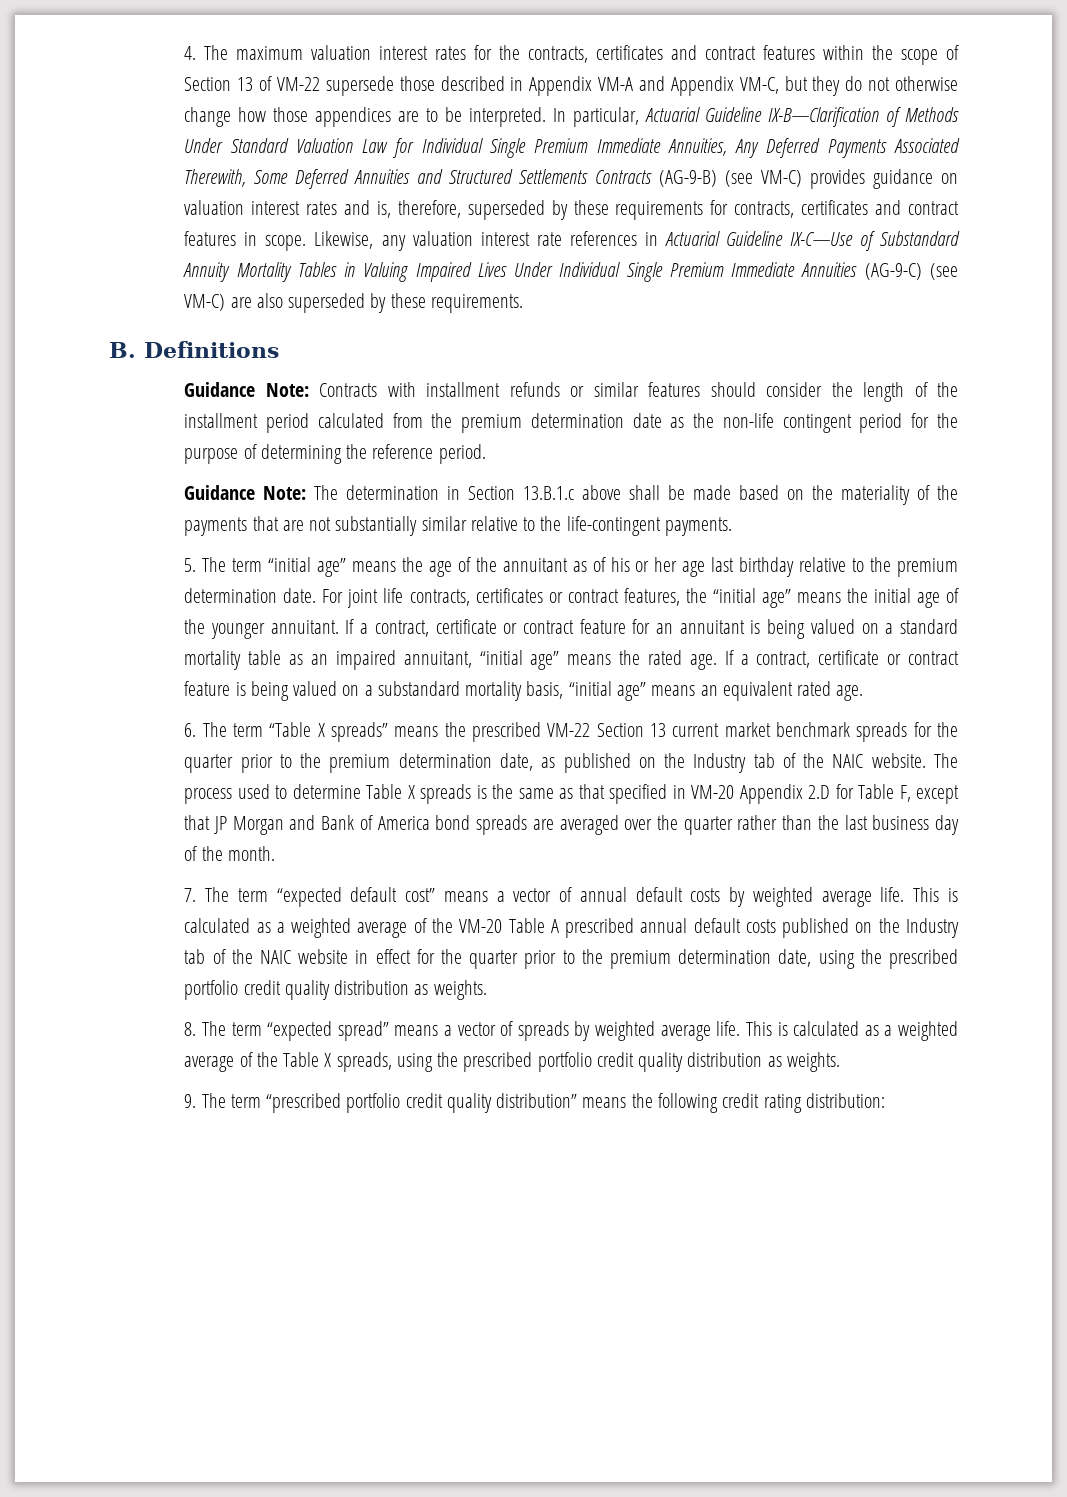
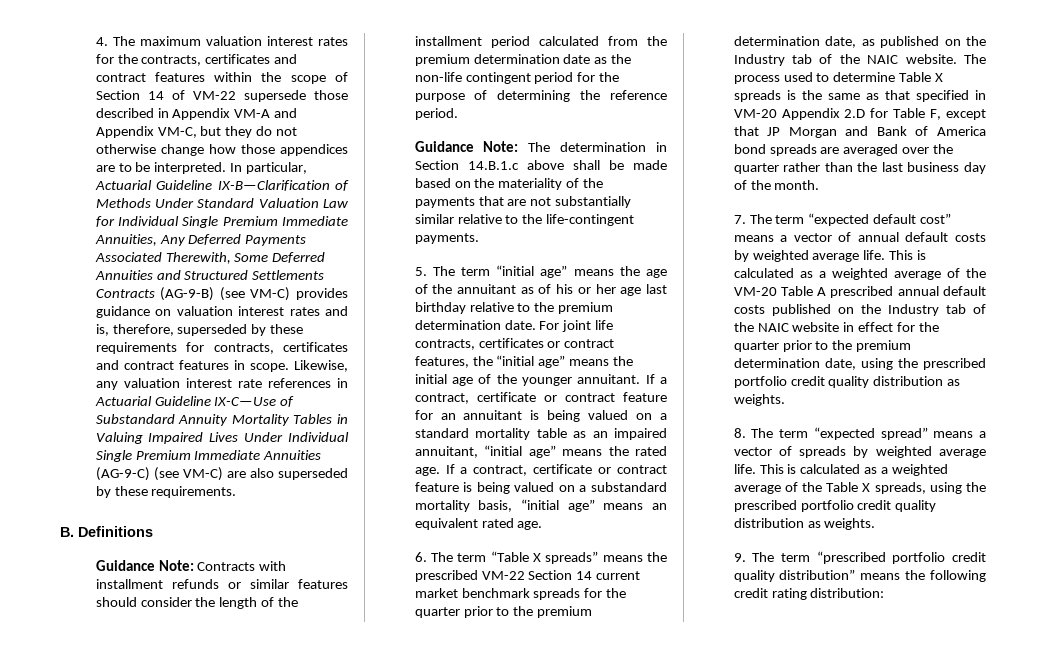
- 4. The maximum valuation interest rates for the contracts, certificates and contract features within the scope of Section 13 of VM-22 supersede those described in Appendix VM-A and Appendix VM-C, but they do not otherwise change how those appendices are to be interpreted.
+ 4. The maximum valuation interest rates for the contracts, certificates and contract features within the scope of Section 14 of VM-22 supersede those described in Appendix VM-A and Appendix VM-C, but they do not otherwise change how those appendices are to be interpreted.
- Guidance Note: The determination in Section 13.B.1.c above shall be made based on the materiality of the payments that are not substantially similar relative to the life-contingent payments.
+ Guidance Note: The determination in Section 14.B.1.c above shall be made based on the materiality of the payments that are not substantially similar relative to the life-contingent payments.
- 6. The term “Table X spreads” means the prescribed VM-22 Section 13 current market benchmark spreads for the quarter prior to the premium determination date, as published on the Industry tab of the NAIC website.
+ 6. The term “Table X spreads” means the prescribed VM-22 Section 14 current market benchmark spreads for the quarter prior to the premium determination date, as published on the Industry tab of the NAIC website.

